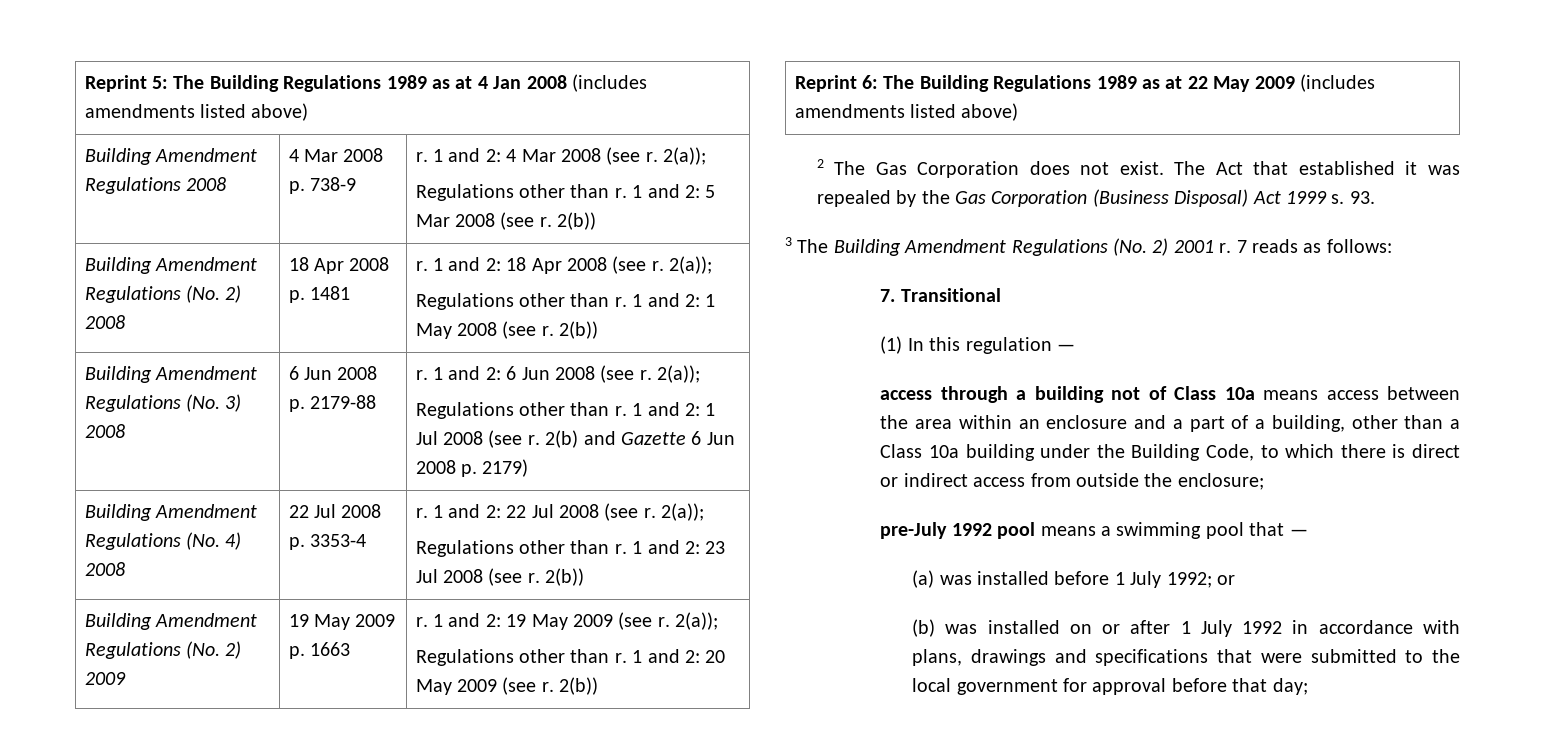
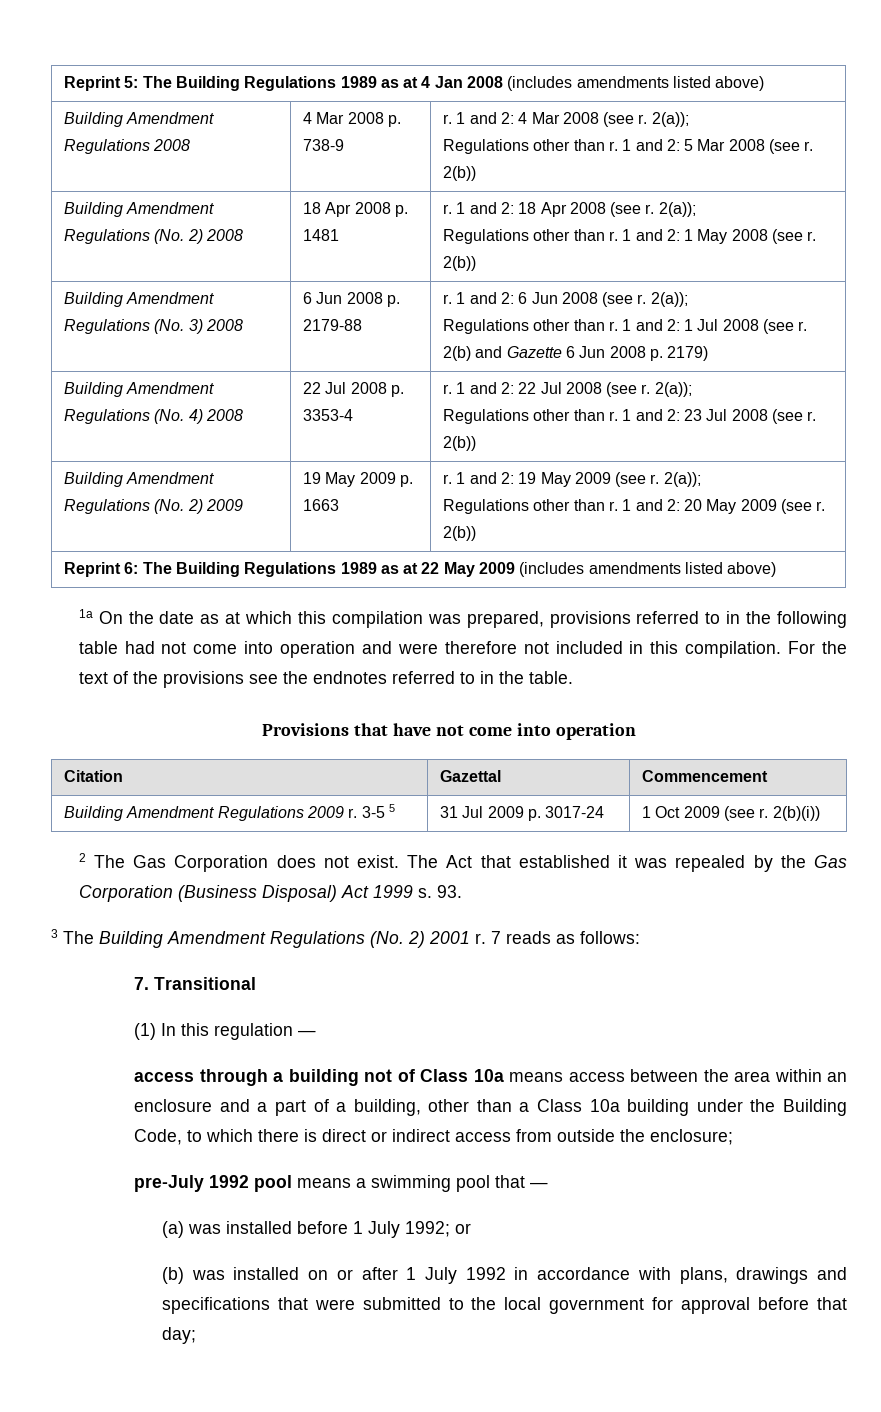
+ 1a On the date as at which this compilation was prepared, provisions referred to in the following table had not come into operation and were therefore not included in this compilation. For the text of the provisions see the endnotes referred to in the table.
+ Provisions that have not come into operation
+ Citation | Gazettal | Commencement
+ Building Amendment Regulations 2009 r. 3-5 5 | 31 Jul 2009 p. 3017-24 | 1 Oct 2009 (see r. 2(b)(i))

